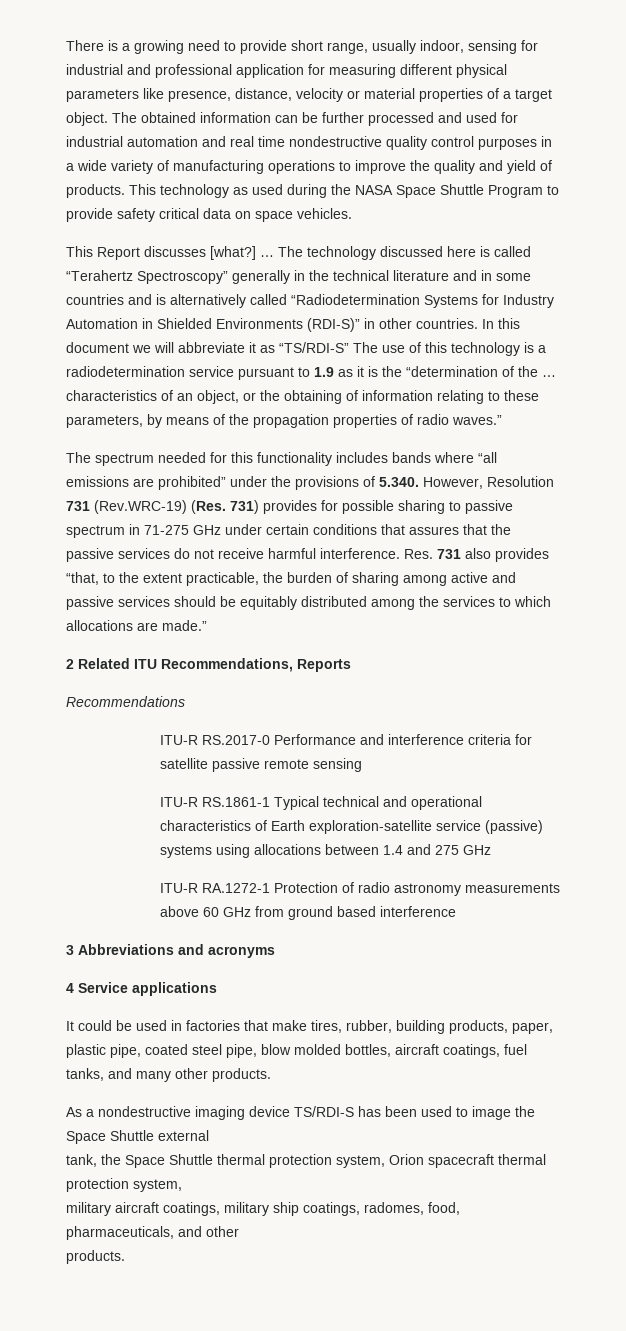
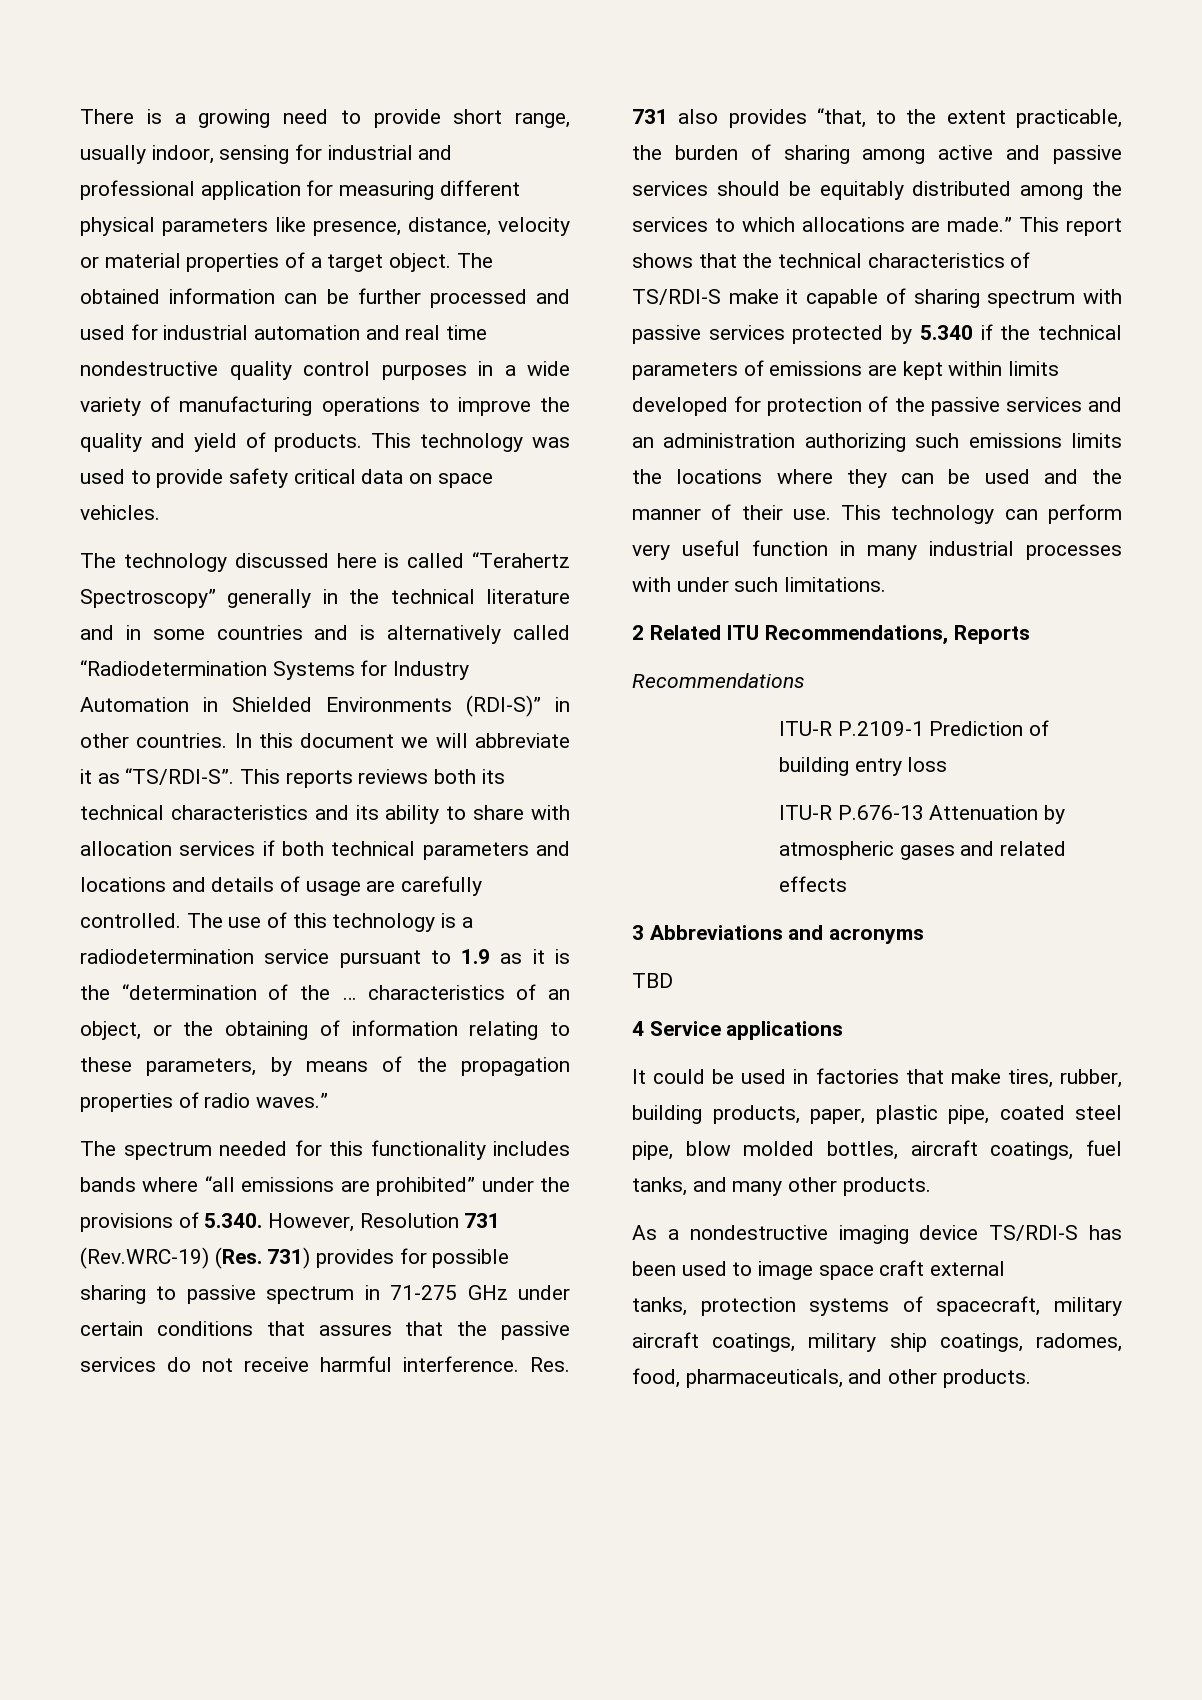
- This technology as used during the NASA Space Shuttle Program to provide safety critical data on space vehicles.
+ This technology was used to provide safety critical data on space vehicles.
- This Report discusses [what?] …
- In this document we will abbreviate it as “TS/RDI-S” The use of this technology is a radiodetermination service pursuant to 1.9 as it is the “determination of the … characteristics of an object, or the obtaining of information relating to these parameters, by means of the propagation properties of radio waves.”
+ In this document we will abbreviate it as “TS/RDI-S”. This reports reviews both its technical characteristics and its ability to share with allocation services if both technical parameters and locations and details of usage are carefully controlled. The use of this technology is a radiodetermination service pursuant to 1.9 as it is the “determination of the … characteristics of an object, or the obtaining of information relating to these parameters, by means of the propagation properties of radio waves.”
+ This report shows that the technical characteristics of TS/RDI-S make it capable of sharing spectrum with passive services protected by 5.340 if the technical parameters of emissions are kept within limits developed for protection of the passive services and an administration authorizing such emissions limits the locations where they can be used and the manner of their use. This technology can perform very useful function in many industrial processes with under such limitations.
- ITU-R RS.2017-0 Performance and interference criteria for satellite passive remote sensing
- ITU-R RS.1861-1 Typical technical and operational characteristics of Earth exploration-satellite service (passive) systems using allocations between 1.4 and 275 GHz
- ITU-R RA.1272-1 Protection of radio astronomy measurements above 60 GHz from ground based interference
+ ITU-R P.2109-1 Prediction of building entry loss
+ ITU-R P.676-13 Attenuation by atmospheric gases and related effects
+ TBD
- As a nondestructive imaging device TS/RDI-S has been used to image the Space Shuttle external
- tank, the Space Shuttle thermal protection system, Orion spacecraft thermal protection system,
- military aircraft coatings, military ship coatings, radomes, food, pharmaceuticals, and other
- products.
+ As a nondestructive imaging device TS/RDI-S has been used to image space craft external
+ tanks, protection systems of spacecraft, military aircraft coatings, military ship coatings, radomes, food, pharmaceuticals, and other products.

